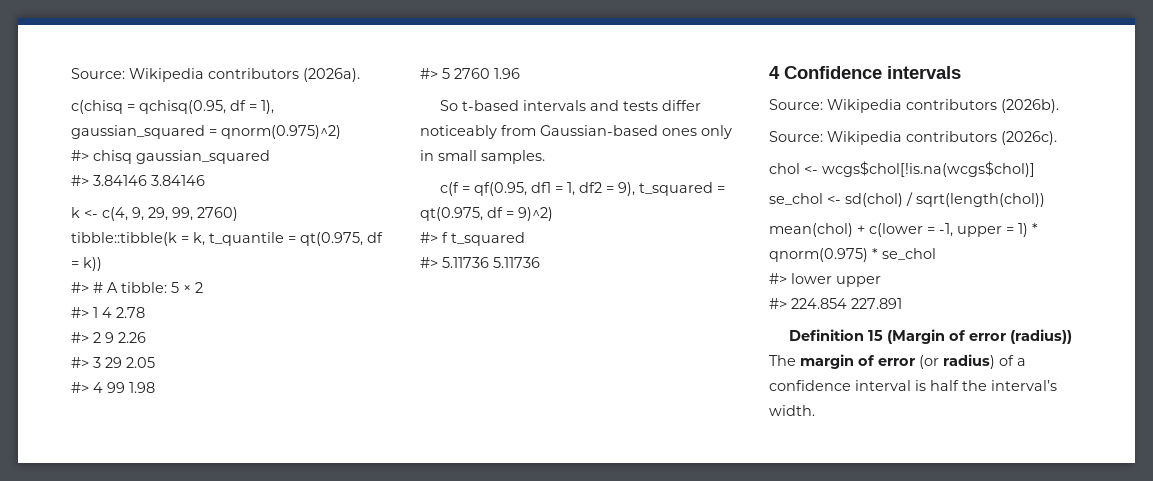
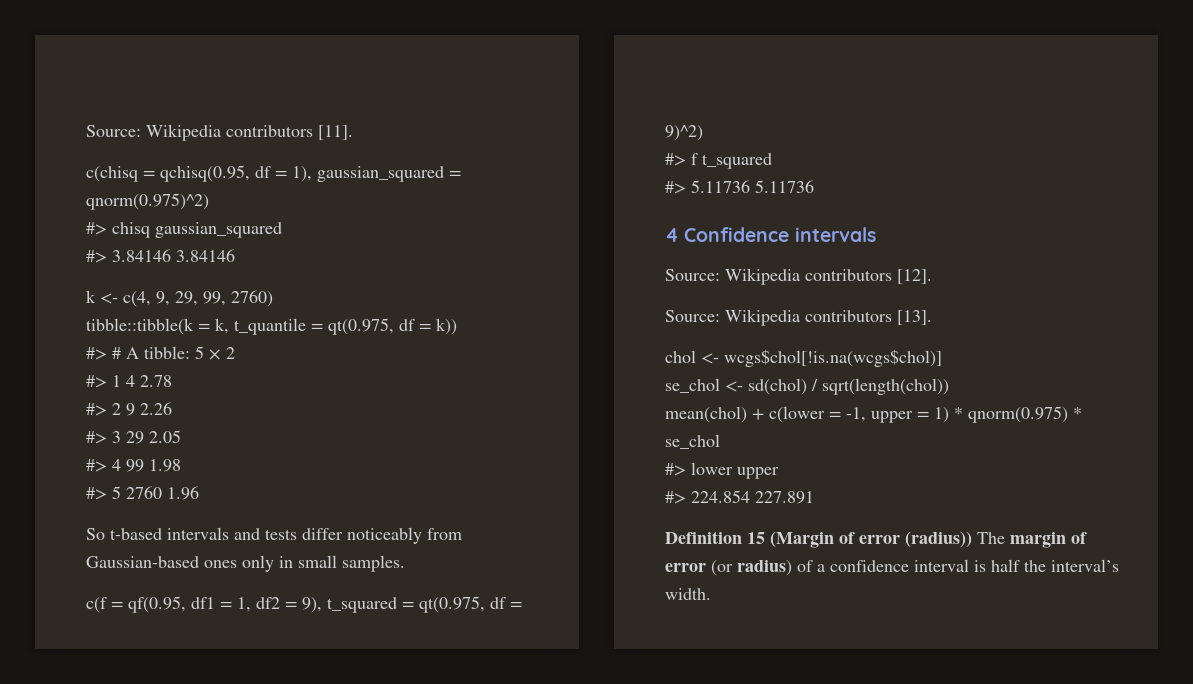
- Source: Wikipedia contributors (2026a).
+ Source: Wikipedia contributors [11].
- Source: Wikipedia contributors (2026b).
- Source: Wikipedia contributors (2026c).
+ Source: Wikipedia contributors [12].
+ Source: Wikipedia contributors [13].

